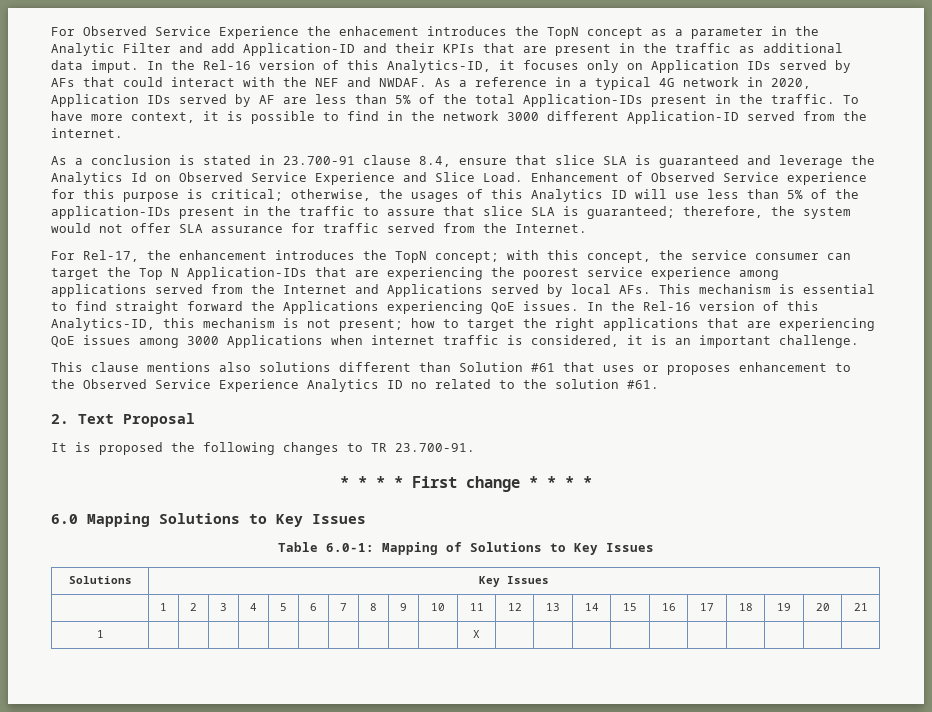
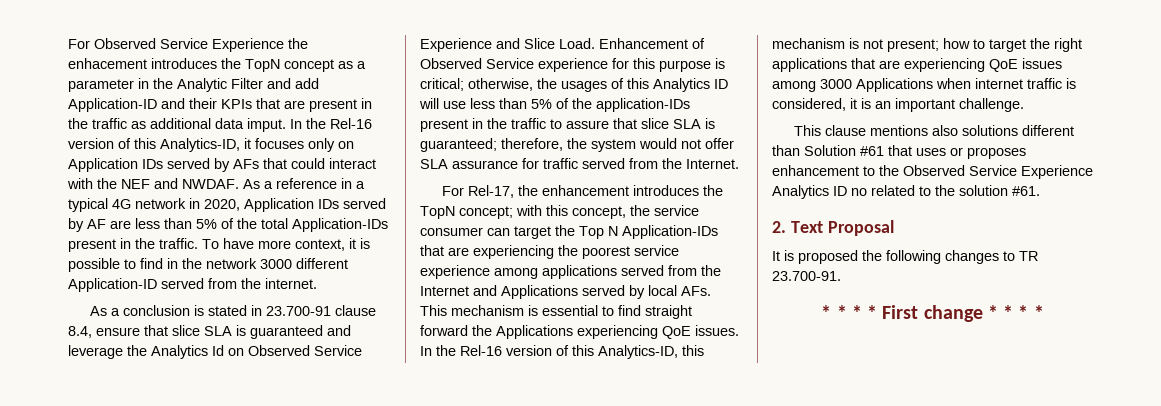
- 6.0 Mapping Solutions to Key Issues
- Table 6.0-1: Mapping of Solutions to Key Issues
- Solutions | Key Issues
- | 1 | 2 | 3 | 4 | 5 | 6 | 7 | 8 | 9 | 10 | 11 | 12 | 13 | 14 | 15 | 16 | 17 | 18 | 19 | 20 | 21
- 1 | | | | | | | | | | | X | | | | | | | | | |

